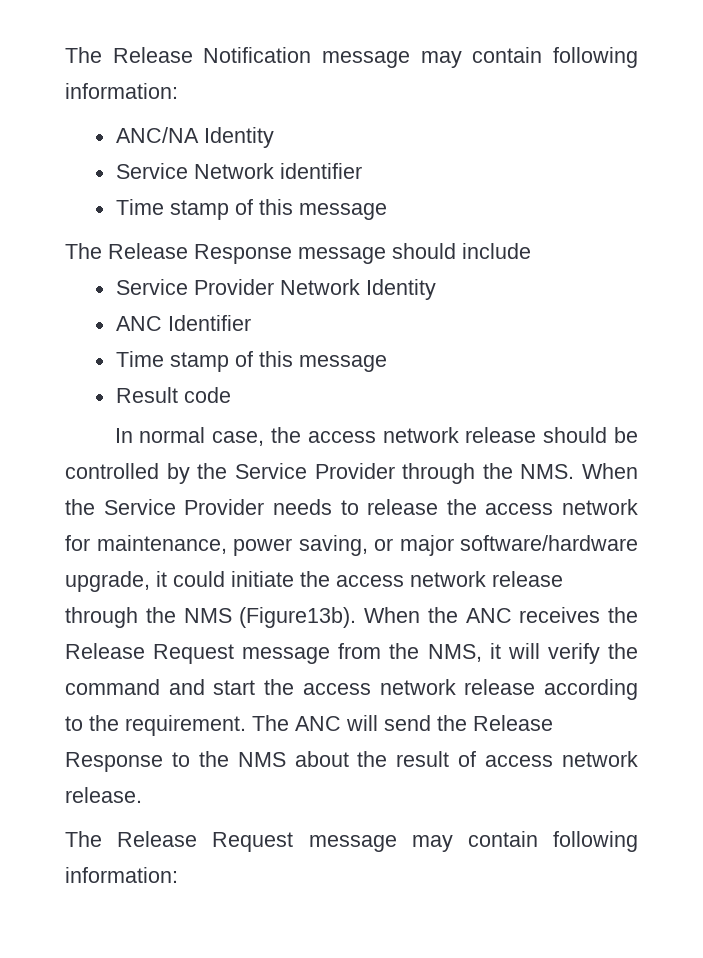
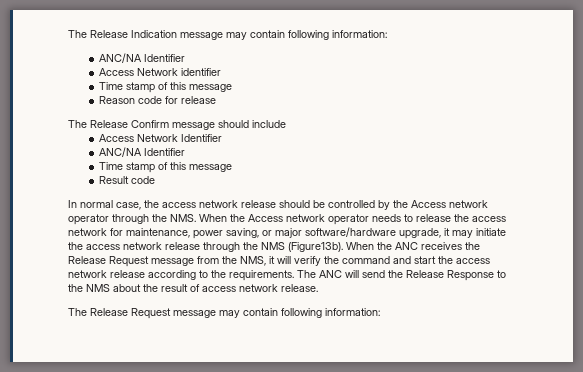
- The Release Notification message may contain following information:
- ANC/NA Identity
- Service Network identifier
+ The Release Indication message may contain following information:
+ ANC/NA Identifier
+ Access Network identifier
- The Release Response message should include
+ Reason code for release
+ The Release Confirm message should include
- Service Provider Network Identity
- ANC Identifier
+ Access Network Identifier
+ ANC/NA Identifier
- In normal case, the access network release should be controlled by the Service Provider through the NMS. When the Service Provider needs to release the access network for maintenance, power saving, or major software/hardware upgrade, it could initiate the access network release through the NMS (Figure13b).
+ In normal case, the access network release should be controlled by the Access network operator through the NMS. When the Access network operator needs to release the access network for maintenance, power saving, or major software/hardware upgrade, it may initiate the access network release through the NMS (Figure13b).
- When the ANC receives the Release Request message from the NMS, it will verify the command and start the access network release according to the requirement.
+ When the ANC receives the Release Request message from the NMS, it will verify the command and start the access network release according to the requirements.

